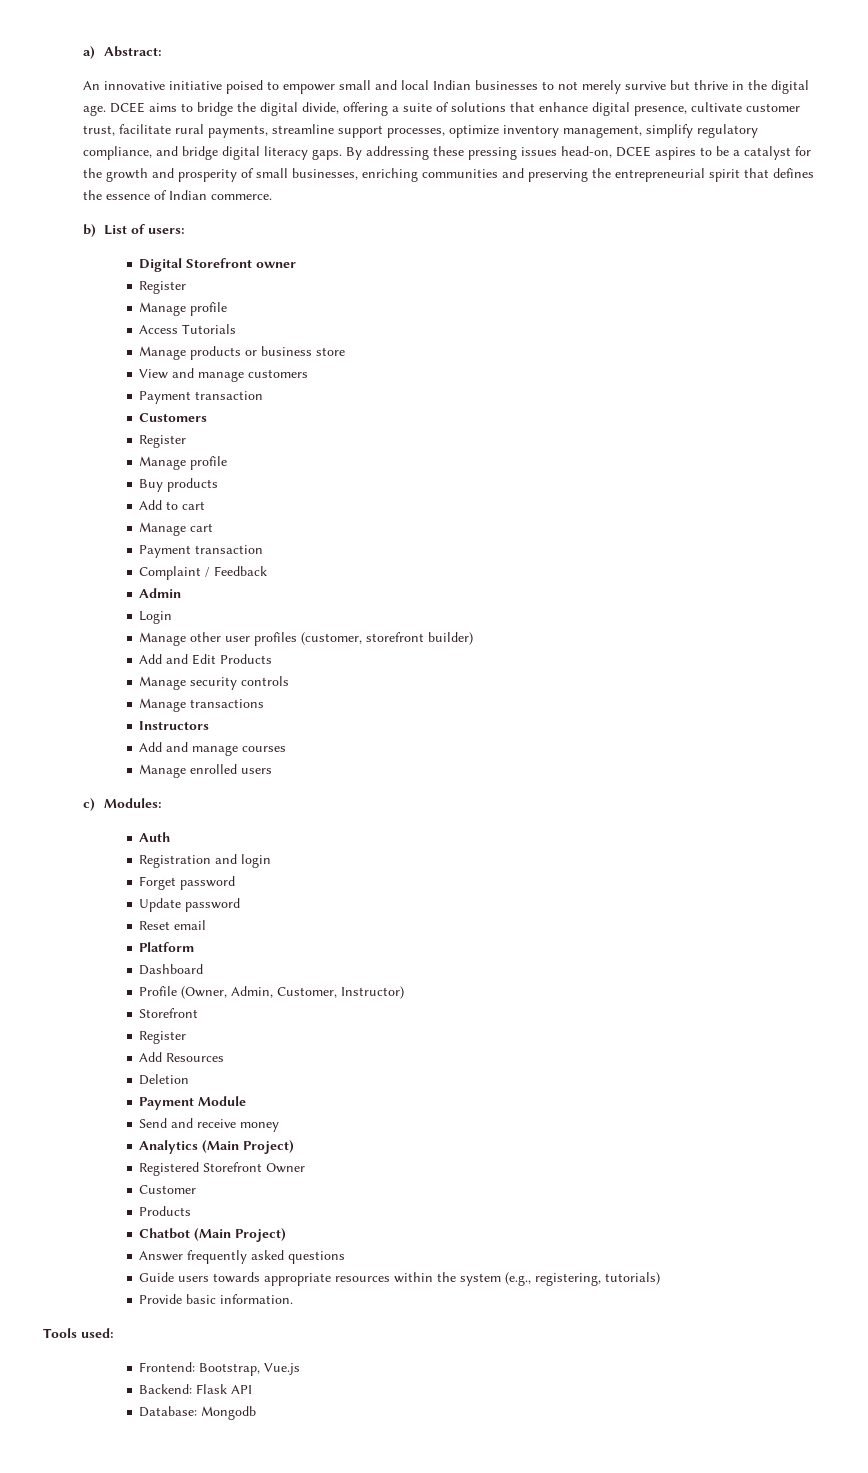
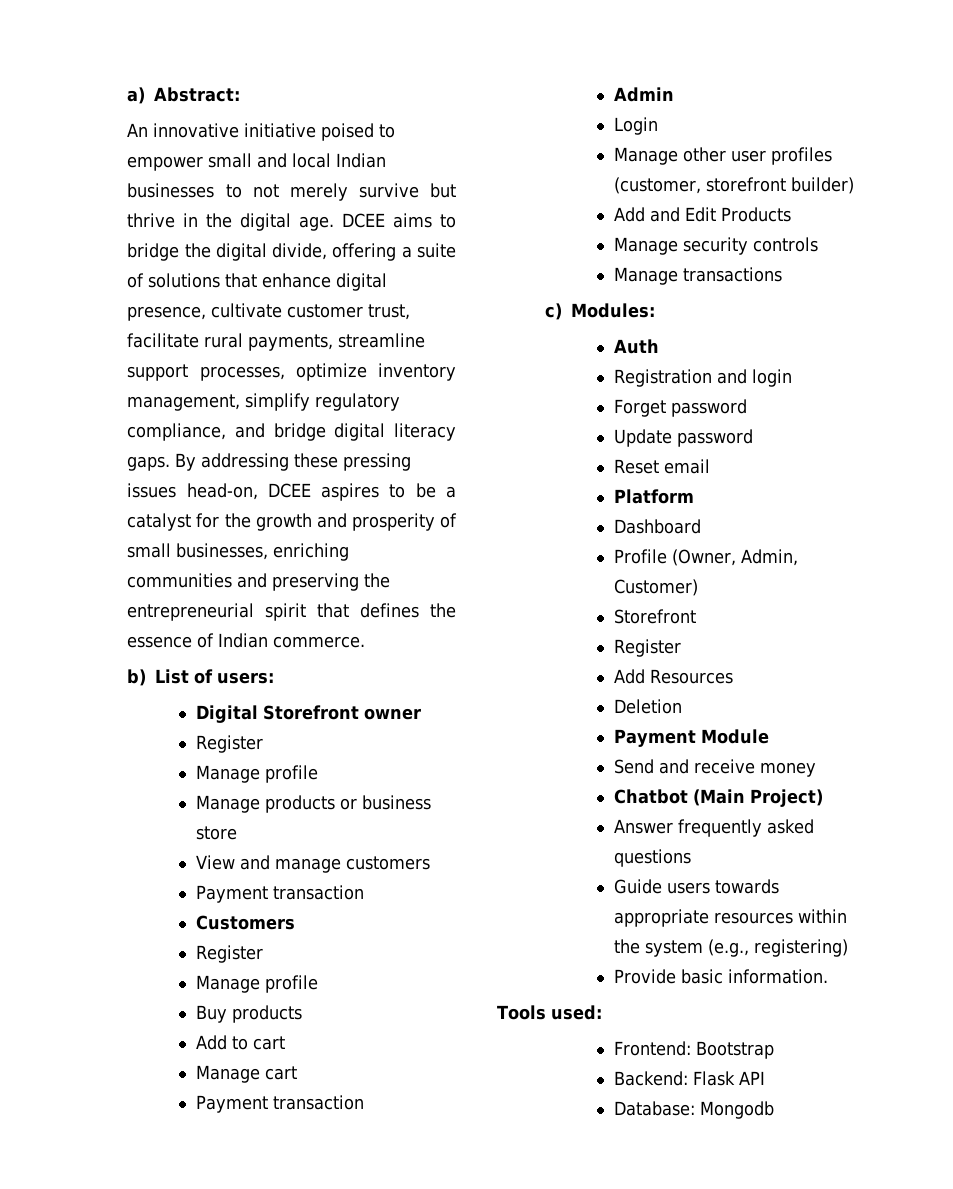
- Access Tutorials
- Complaint / Feedback
- Instructors
- Add and manage courses
- Manage enrolled users
- Profile (Owner, Admin, Customer, Instructor)
+ Profile (Owner, Admin, Customer)
- Analytics (Main Project)
- Registered Storefront Owner
- Customer
- Products
- Guide users towards appropriate resources within the system (e.g., registering, tutorials)
+ Guide users towards appropriate resources within the system (e.g., registering)
- Frontend: Bootstrap, Vue.js
+ Frontend: Bootstrap

